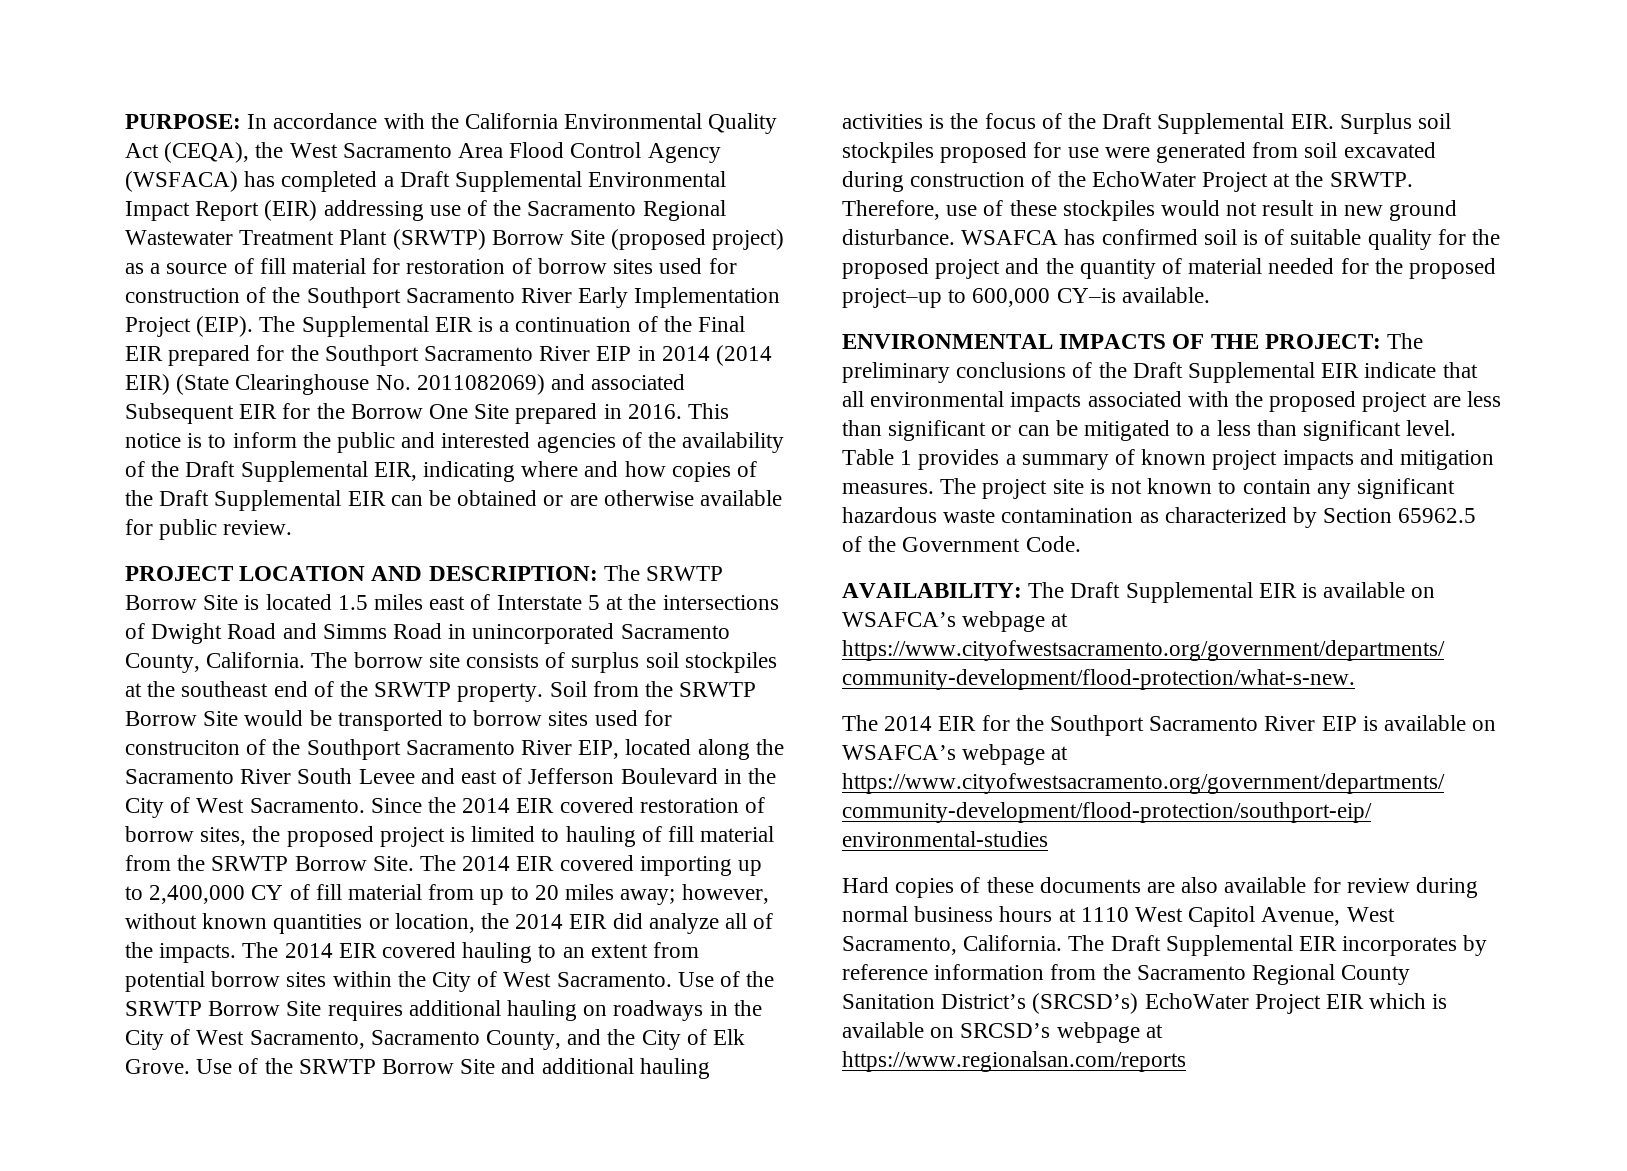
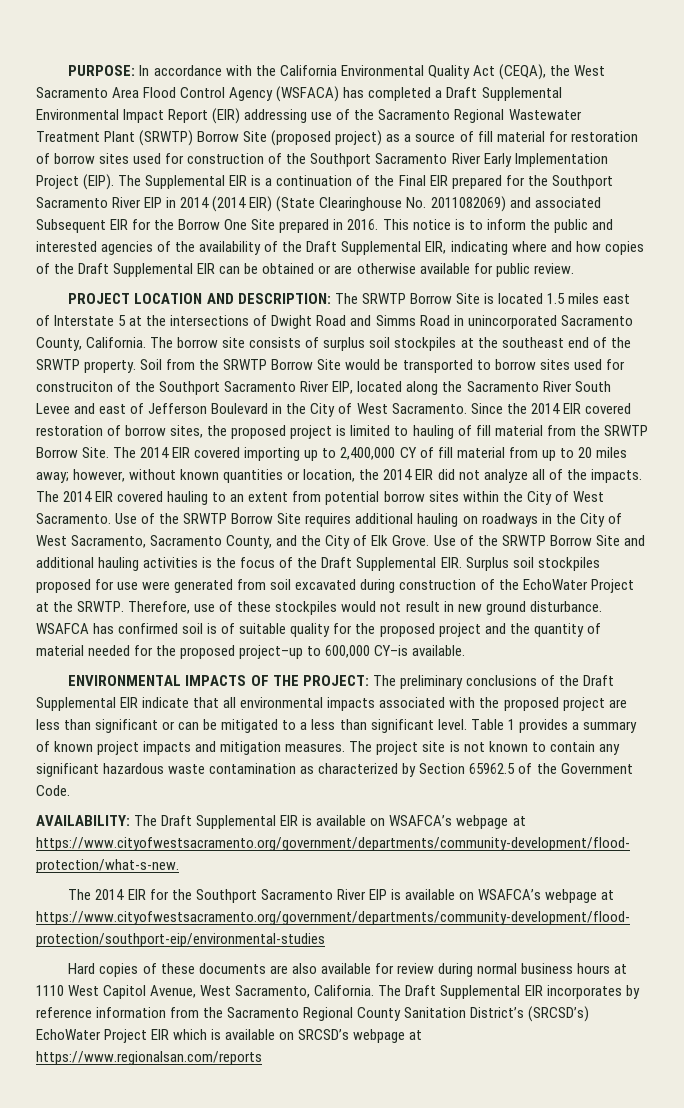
- The 2014 EIR covered importing up to 2,400,000 CY of fill material from up to 20 miles away; however, without known quantities or location, the 2014 EIR did analyze all of the impacts.
+ The 2014 EIR covered importing up to 2,400,000 CY of fill material from up to 20 miles away; however, without known quantities or location, the 2014 EIR did not analyze all of the impacts.

